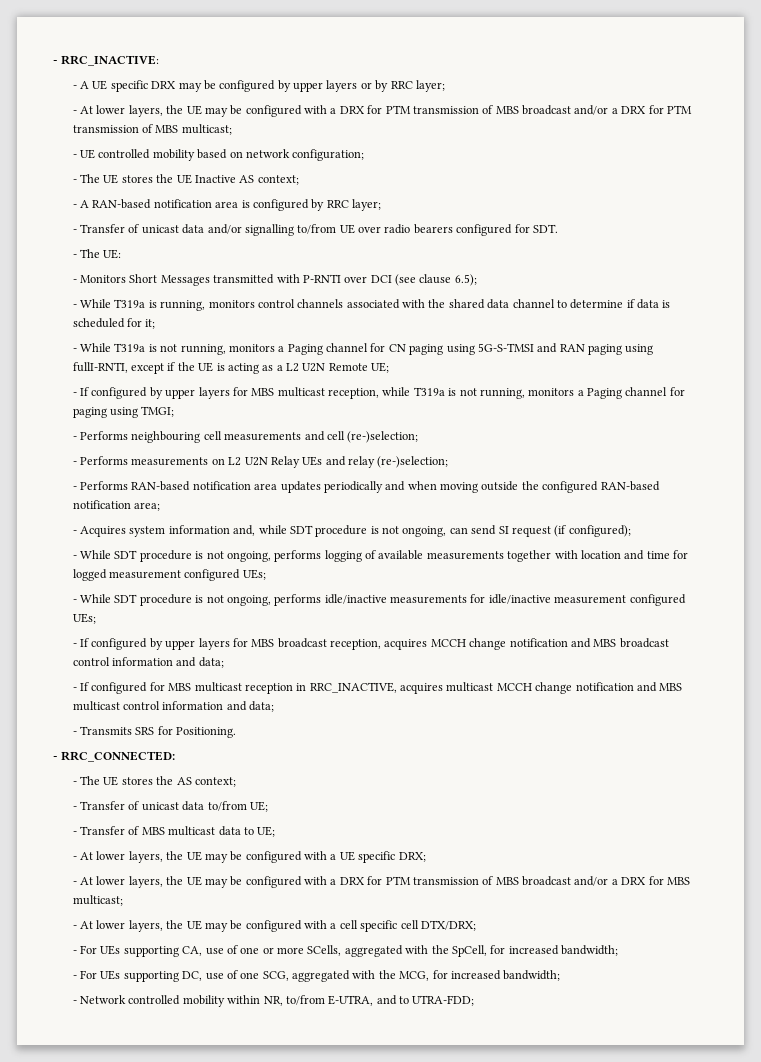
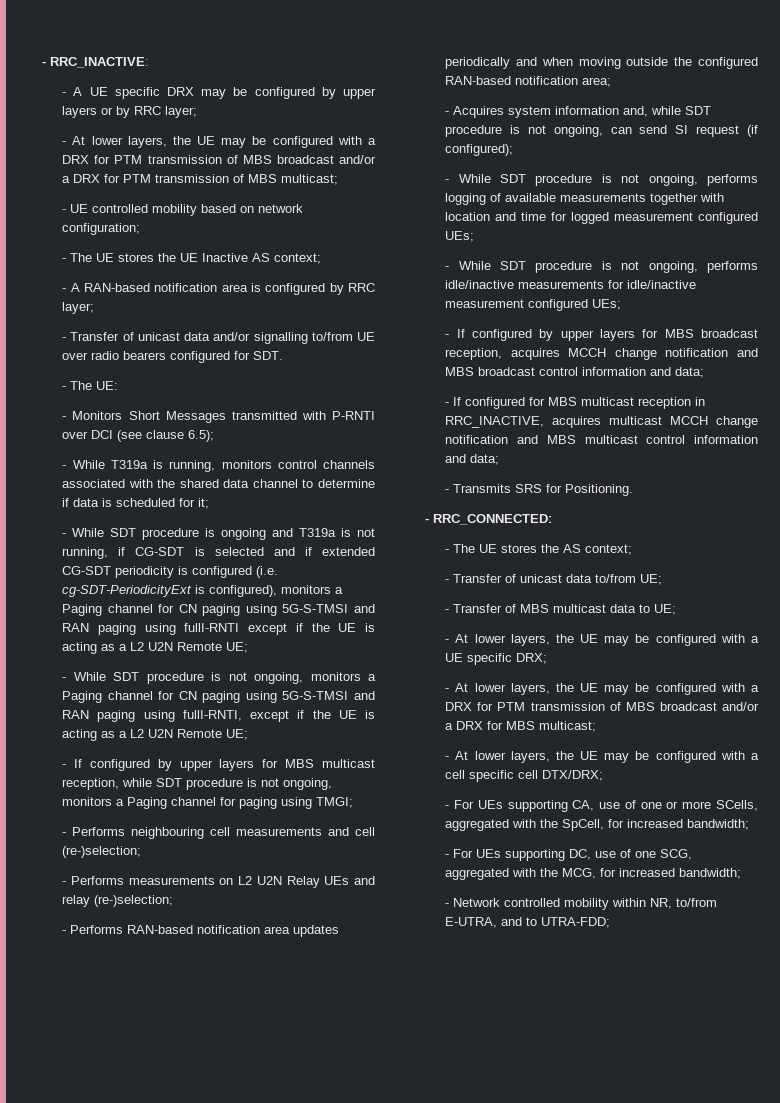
- - While T319a is not running, monitors a Paging channel for CN paging using 5G-S-TMSI and RAN paging using fullI-RNTI, except if the UE is acting as a L2 U2N Remote UE;
+ - While SDT procedure is ongoing and T319a is not running, if CG-SDT is selected and if extended CG-SDT periodicity is configured (i.e. cg-SDT-PeriodicityExt is configured), monitors a Paging channel for CN paging using 5G-S-TMSI and RAN paging using fullI-RNTI except if the UE is acting as a L2 U2N Remote UE;
+ - While SDT procedure is not ongoing, monitors a Paging channel for CN paging using 5G-S-TMSI and RAN paging using fullI-RNTI, except if the UE is acting as a L2 U2N Remote UE;
- - If configured by upper layers for MBS multicast reception, while T319a is not running, monitors a Paging channel for paging using TMGI;
+ - If configured by upper layers for MBS multicast reception, while SDT procedure is not ongoing, monitors a Paging channel for paging using TMGI;

